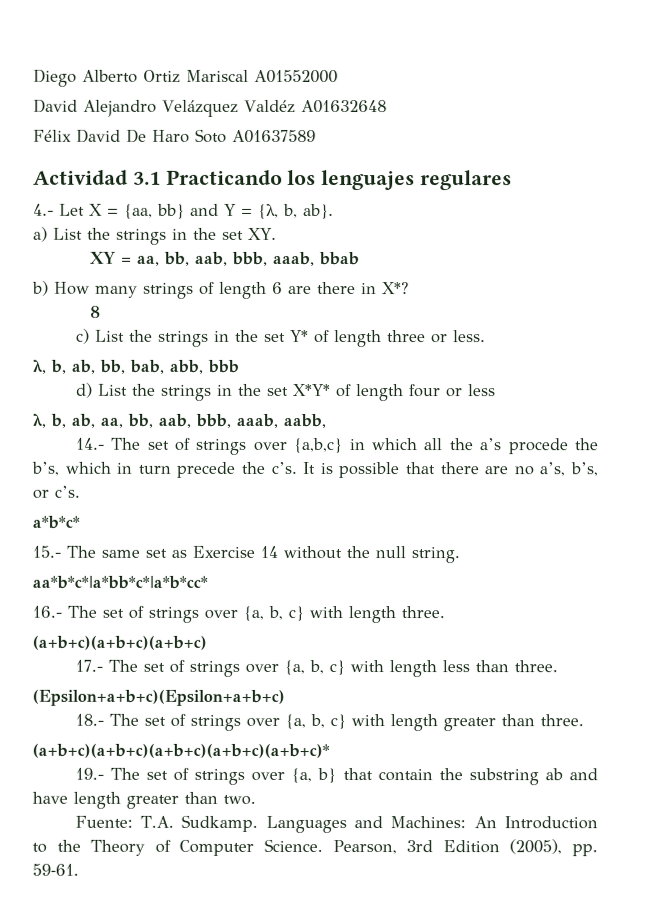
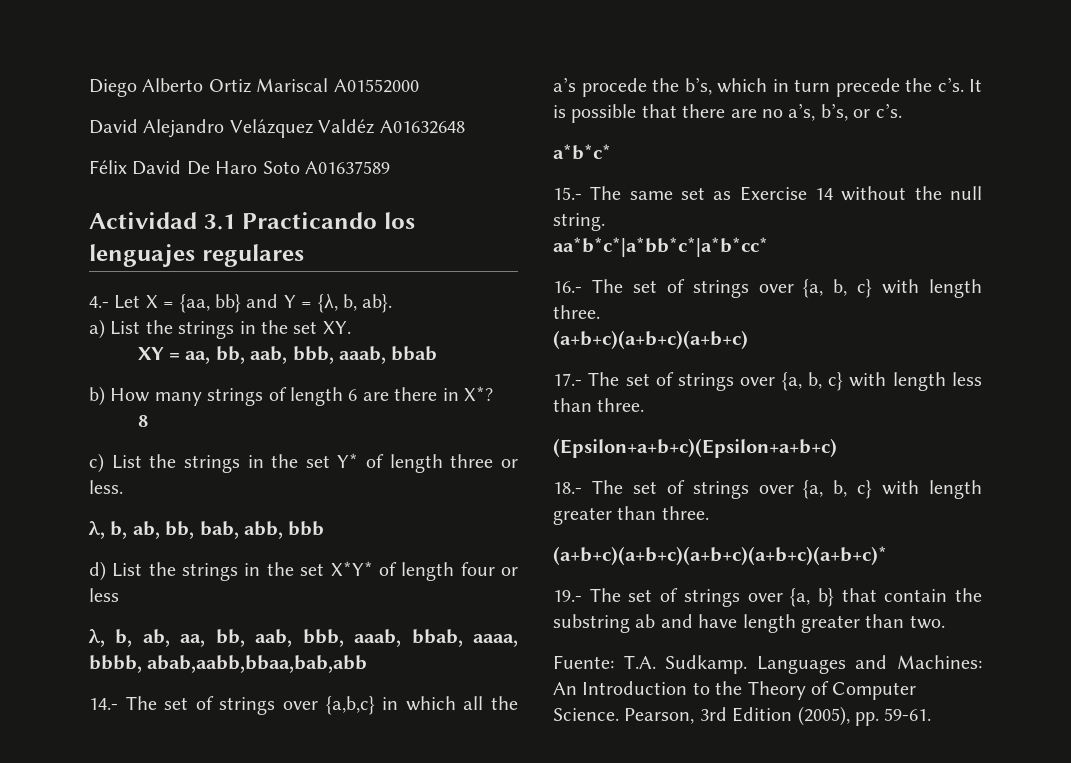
- λ, b, ab, aa, bb, aab, bbb, aaab, aabb,
+ λ, b, ab, aa, bb, aab, bbb, aaab, bbab, aaaa, bbbb, abab,aabb,bbaa,bab,abb

